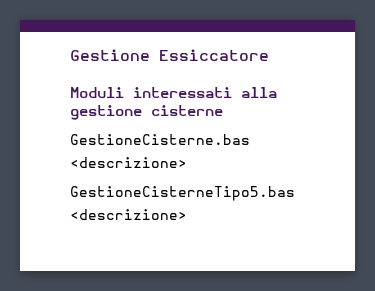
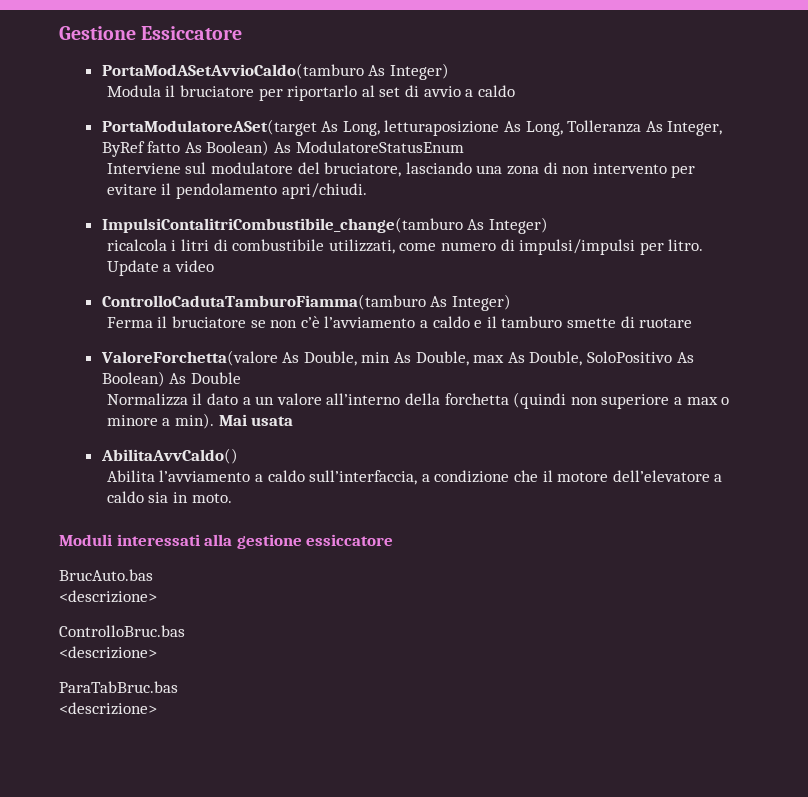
+ PortaModASetAvvioCaldo(tamburo As Integer)
+ Modula il bruciatore per riportarlo al set di avvio a caldo
+ PortaModulatoreASet(target As Long, letturaposizione As Long, Tolleranza As Integer, ByRef fatto As Boolean) As ModulatoreStatusEnum
+ Interviene sul modulatore del bruciatore, lasciando una zona di non intervento per evitare il pendolamento apri/chiudi.
+ ImpulsiContalitriCombustibile_change(tamburo As Integer)
+ ricalcola i litri di combustibile utilizzati, come numero di impulsi/impulsi per litro. Update a video
+ ControlloCadutaTamburoFiamma(tamburo As Integer)
+ Ferma il bruciatore se non c’è l’avviamento a caldo e il tamburo smette di ruotare
+ ValoreForchetta(valore As Double, min As Double, max As Double, SoloPositivo As Boolean) As Double
+ Normalizza il dato a un valore all’interno della forchetta (quindi non superiore a max o minore a min). Mai usata
+ AbilitaAvvCaldo()
+ Abilita l’avviamento a caldo sull’interfaccia, a condizione che il motore dell’elevatore a caldo sia in moto.
- Moduli interessati alla gestione cisterne
- GestioneCisterne.bas
+ Moduli interessati alla gestione essiccatore
+ BrucAuto.bas
  <descrizione>
- GestioneCisterneTipo5.bas
+ ControlloBruc.bas
+ <descrizione>
+ ParaTabBruc.bas

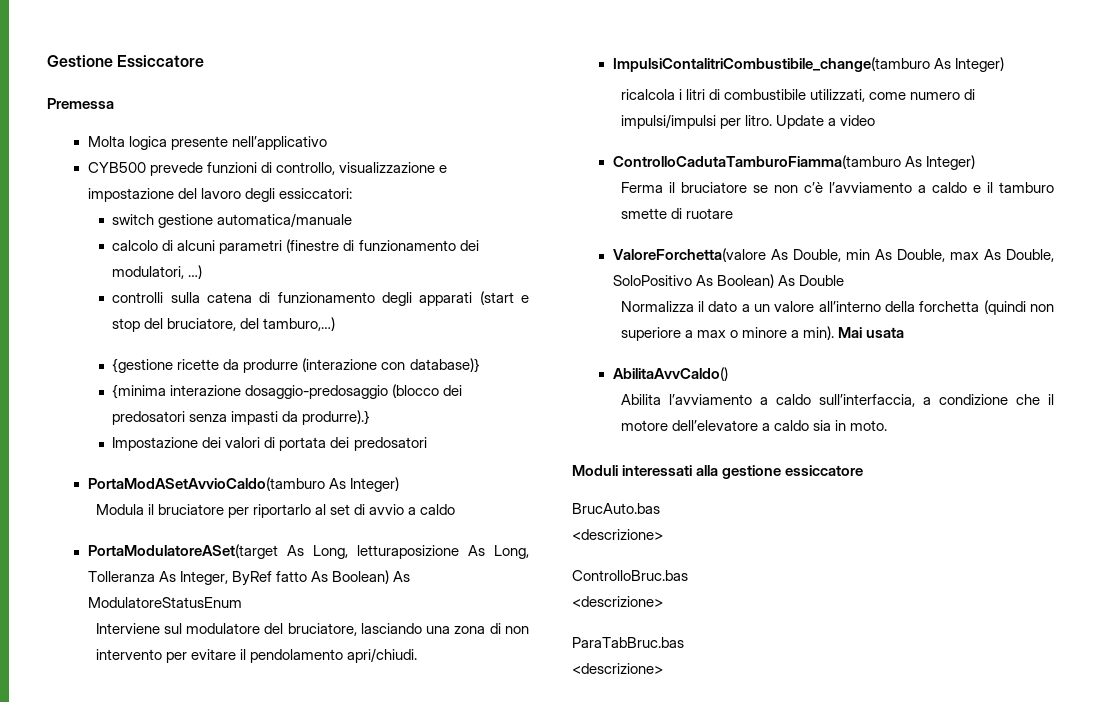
+ Premessa
+ Molta logica presente nell’applicativo
+ CYB500 prevede funzioni di controllo, visualizzazione e impostazione del lavoro degli essiccatori:
+ switch gestione automatica/manuale
+ calcolo di alcuni parametri (finestre di funzionamento dei modulatori, …)
+ controlli sulla catena di funzionamento degli apparati (start e stop del bruciatore, del tamburo,…)
+ {gestione ricette da produrre (interazione con database)}
+ {minima interazione dosaggio-predosaggio (blocco dei predosatori senza impasti da produrre).}
+ Impostazione dei valori di portata dei predosatori

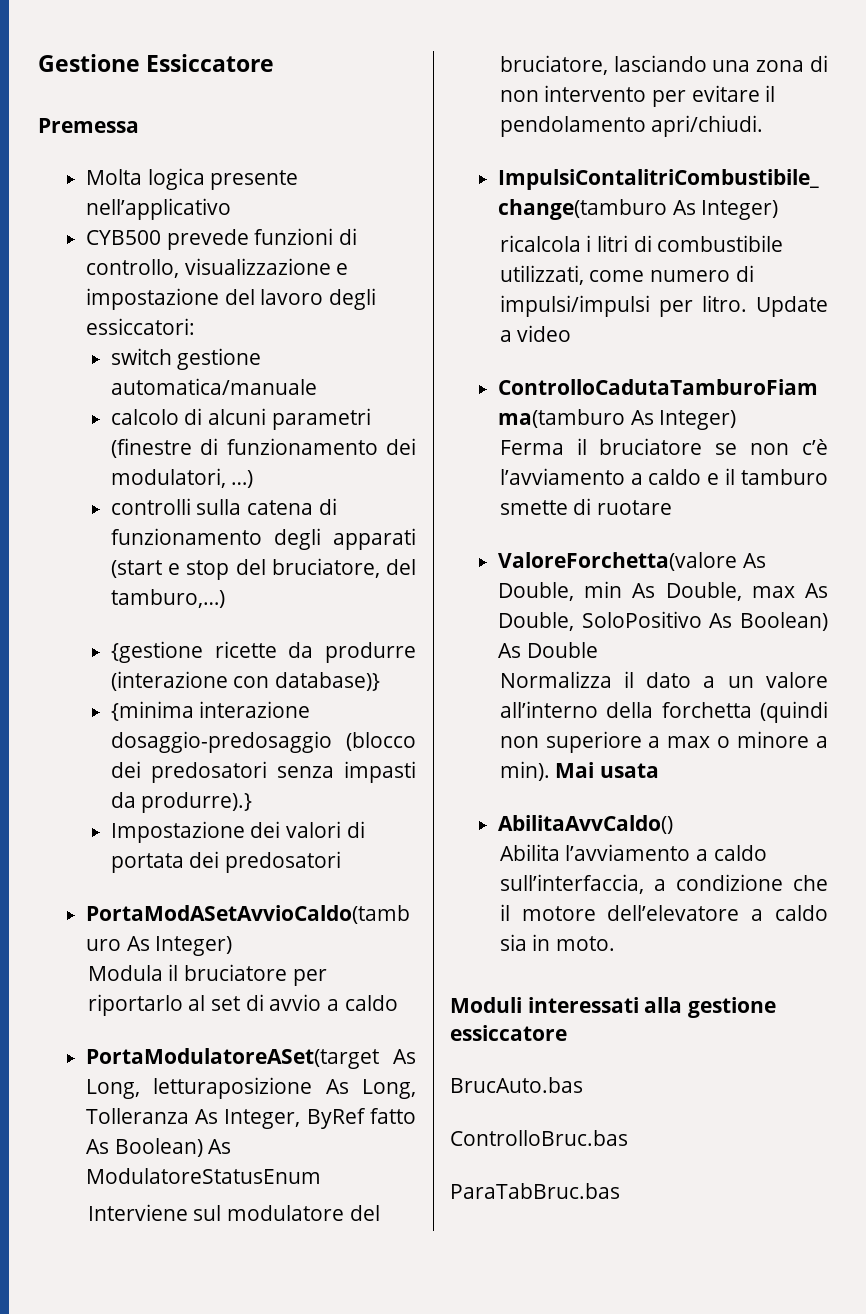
  BrucAuto.bas
- <descrizione>
  ControlloBruc.bas
- <descrizione>
  ParaTabBruc.bas
- <descrizione>

